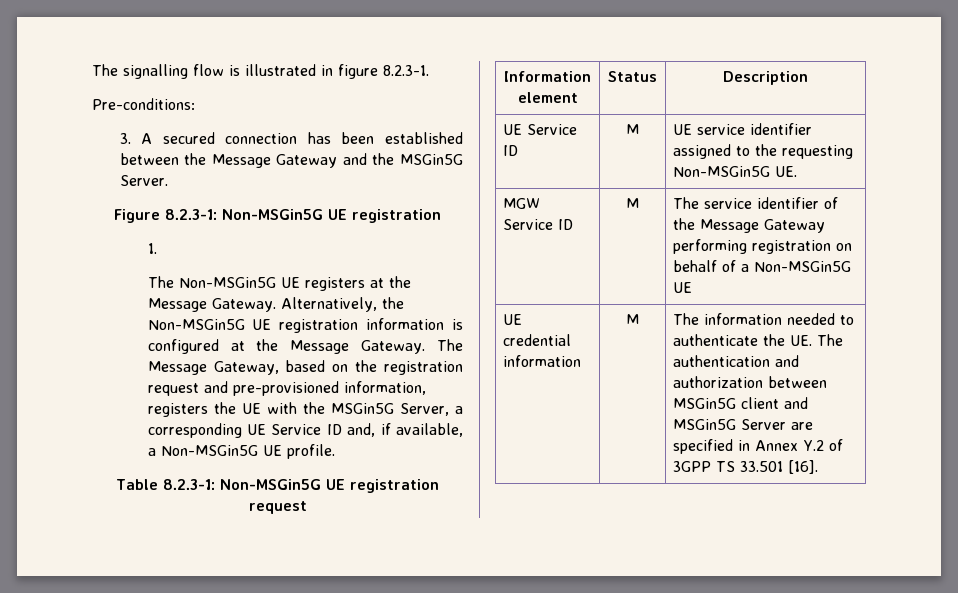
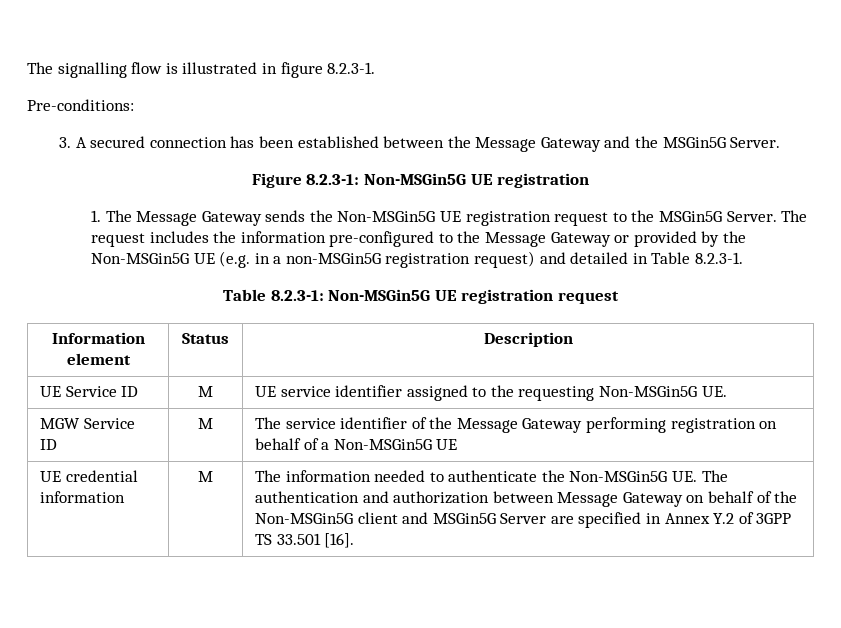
- 1.
- The Non-MSGin5G UE registers at the Message Gateway. Alternatively, the Non-MSGin5G UE registration information is configured at the Message Gateway. The Message Gateway, based on the registration request and pre-provisioned information, registers the UE with the MSGin5G Server, a corresponding UE Service ID and, if available, a Non-MSGin5G UE profile.
+ 1. The Message Gateway sends the Non-MSGin5G UE registration request to the MSGin5G Server. The request includes the information pre-configured to the Message Gateway or provided by the Non-MSGin5G UE (e.g. in a non-MSGin5G registration request) and detailed in Table 8.2.3-1.
- UE credential information | M | The information needed to authenticate the UE. The authentication and authorization between MSGin5G client and MSGin5G Server are specified in Annex Y.2 of 3GPP TS 33.501 [16].
+ UE credential information | M | The information needed to authenticate the Non-MSGin5G UE. The authentication and authorization between Message Gateway on behalf of the Non-MSGin5G client and MSGin5G Server are specified in Annex Y.2 of 3GPP TS 33.501 [16].

